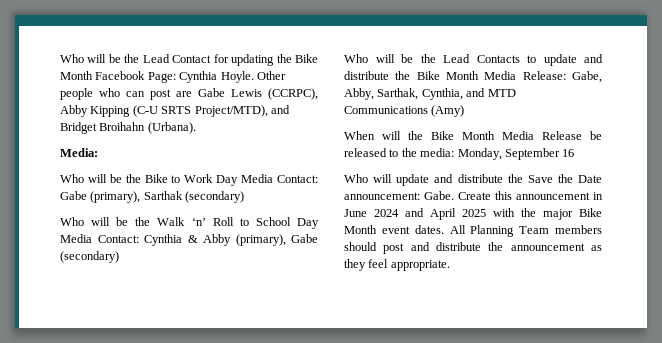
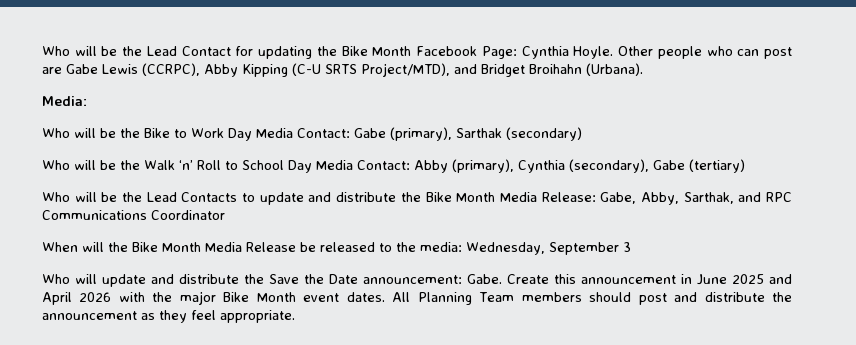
- Who will be the Walk ‘n’ Roll to School Day Media Contact: Cynthia & Abby (primary), Gabe (secondary)
+ Who will be the Walk ‘n’ Roll to School Day Media Contact: Abby (primary), Cynthia (secondary), Gabe (tertiary)
- Who will be the Lead Contacts to update and distribute the Bike Month Media Release: Gabe, Abby, Sarthak, Cynthia, and MTD Communications (Amy)
+ Who will be the Lead Contacts to update and distribute the Bike Month Media Release: Gabe, Abby, Sarthak, and RPC Communications Coordinator
- When will the Bike Month Media Release be released to the media: Monday, September 16
+ When will the Bike Month Media Release be released to the media: Wednesday, September 3
- Create this announcement in June 2024 and April 2025 with the major Bike Month event dates.
+ Create this announcement in June 2025 and April 2026 with the major Bike Month event dates.

